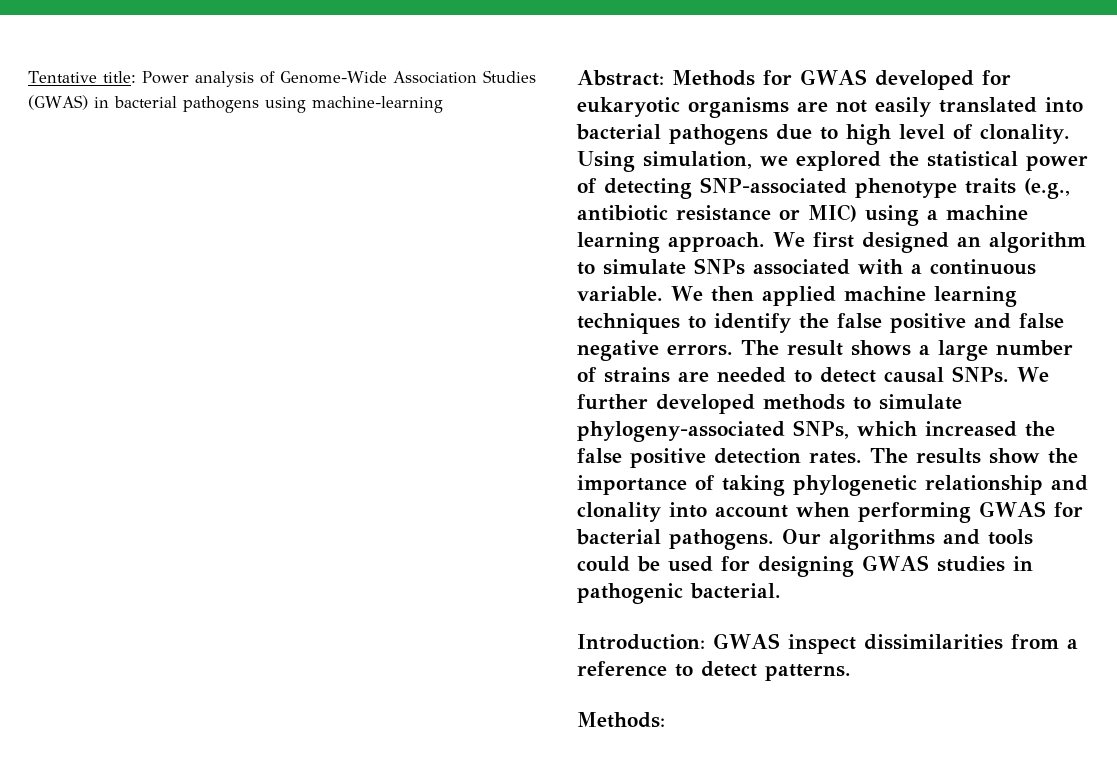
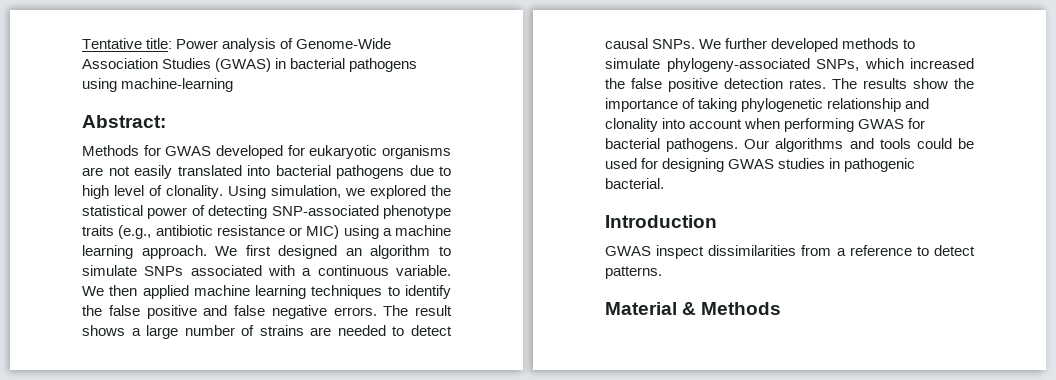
- Abstract: Methods for GWAS developed for eukaryotic organisms are not easily translated into bacterial pathogens due to high level of clonality.
+ Abstract:
+ Methods for GWAS developed for eukaryotic organisms are not easily translated into bacterial pathogens due to high level of clonality.
- Introduction: GWAS inspect dissimilarities from a reference to detect patterns.
+ Introduction
+ GWAS inspect dissimilarities from a reference to detect patterns.
- Methods:
+ Material & Methods

